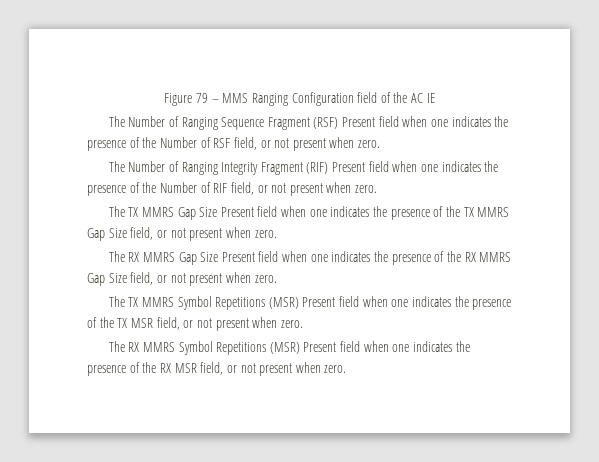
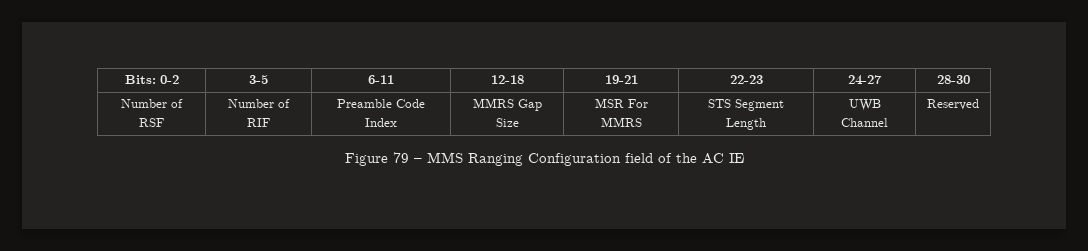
+ Bits: 0-2 | 3-5 | 6-11 | 12-18 | 19-21 | 22-23 | 24-27 | 28-30
+ Number of RSF | Number of RIF | Preamble Code Index | MMRS Gap Size | MSR For MMRS | STS Segment Length | UWB Channel | Reserved
- The Number of Ranging Sequence Fragment (RSF) Present field when one indicates the presence of the Number of RSF field, or not present when zero.
- The Number of Ranging Integrity Fragment (RIF) Present field when one indicates the presence of the Number of RIF field, or not present when zero.
- The TX MMRS Gap Size Present field when one indicates the presence of the TX MMRS Gap Size field, or not present when zero.
- The RX MMRS Gap Size Present field when one indicates the presence of the RX MMRS Gap Size field, or not present when zero.
- The TX MMRS Symbol Repetitions (MSR) Present field when one indicates the presence of the TX MSR field, or not present when zero.
- The RX MMRS Symbol Repetitions (MSR) Present field when one indicates the presence of the RX MSR field, or not present when zero.

